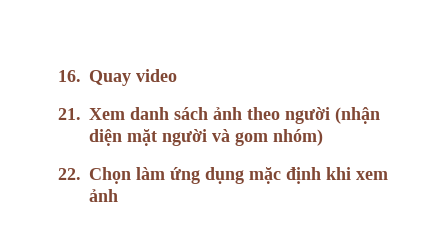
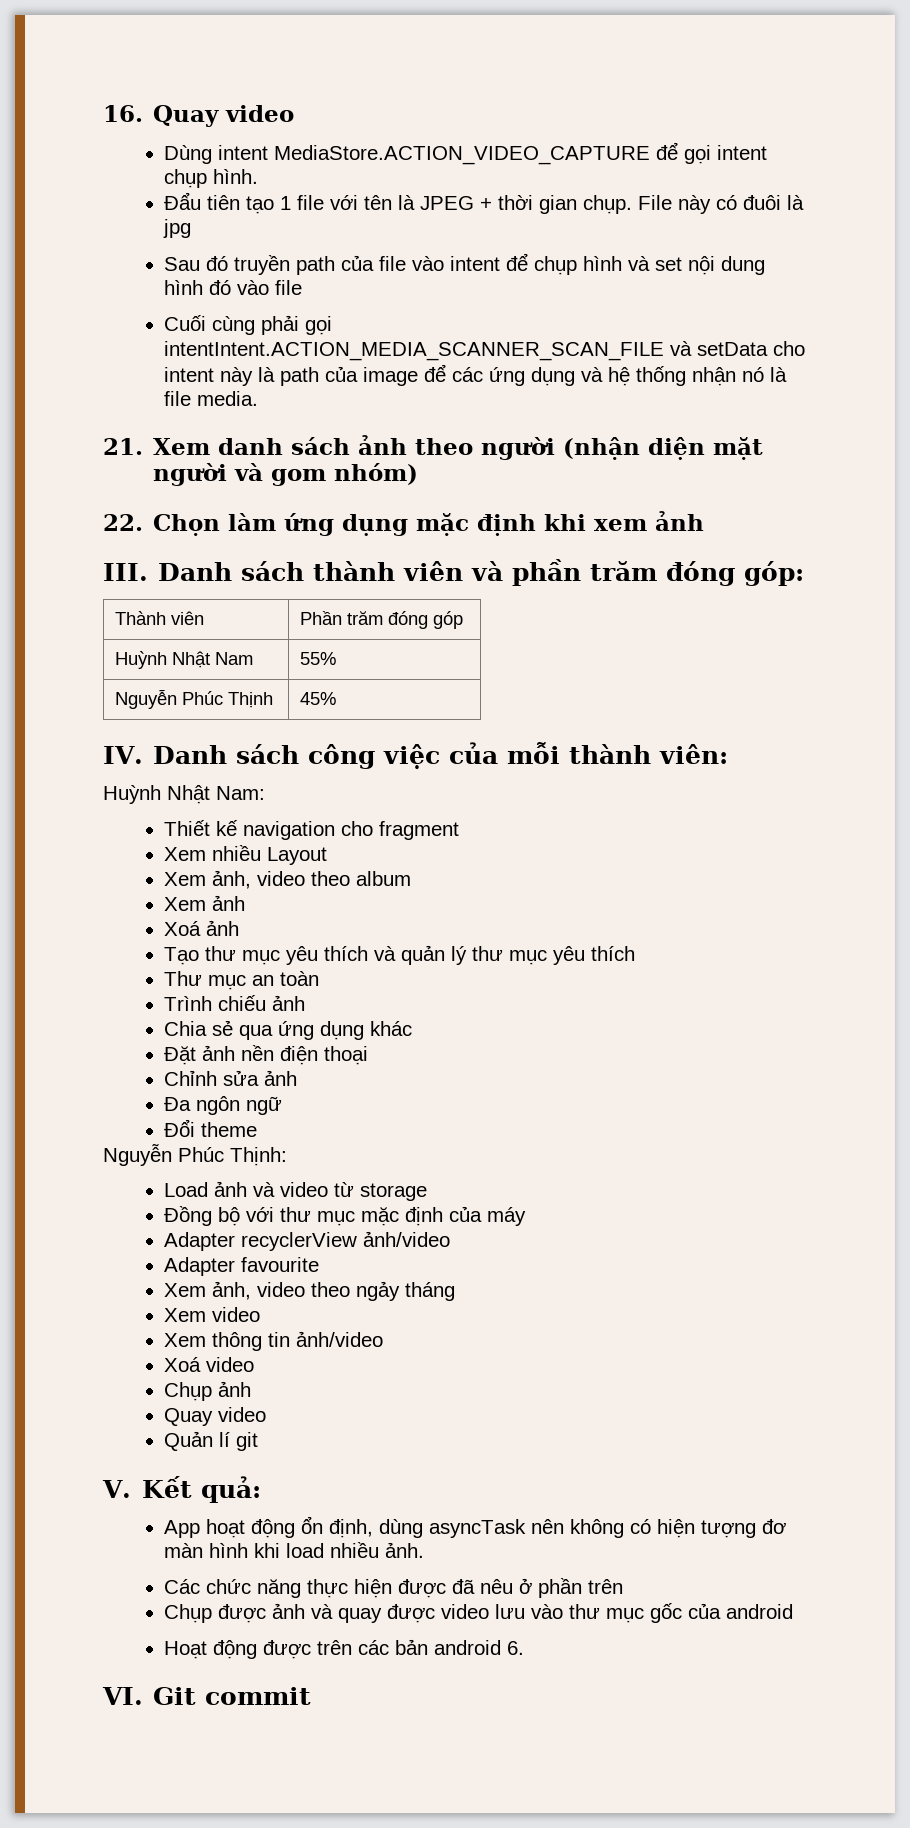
+ Dùng intent MediaStore.ACTION_VIDEO_CAPTURE để gọi intent chụp hình.
+ Đẩu tiên tạo 1 file với tên là JPEG + thời gian chụp. File này có đuôi là jpg
+ Sau đó truyền path của file vào intent để chụp hình và set nội dung hình đó vào file
+ Cuối cùng phải gọi intentIntent.ACTION_MEDIA_SCANNER_SCAN_FILE và setData cho intent này là path của image để các ứng dụng và hệ thống nhận nó là file media.
+ III. Danh sách thành viên và phần trăm đóng góp:
+ Thành viên | Phần trăm đóng góp
+ Huỳnh Nhật Nam | 55%
+ Nguyễn Phúc Thịnh | 45%
+ IV. Danh sách công việc của mỗi thành viên:
+ Huỳnh Nhật Nam:
+ Thiết kế navigation cho fragment
+ Xem nhiều Layout
+ Xem ảnh, video theo album
+ Xem ảnh
+ Xoá ảnh
+ Tạo thư mục yêu thích và quản lý thư mục yêu thích
+ Thư mục an toàn
+ Trình chiếu ảnh
+ Chia sẻ qua ứng dụng khác
+ Đặt ảnh nền điện thoại
+ Chỉnh sửa ảnh
+ Đa ngôn ngữ
+ Đổi theme
+ Nguyễn Phúc Thịnh:
+ Load ảnh và video từ storage
+ Đồng bộ với thư mục mặc định của máy
+ Adapter recyclerView ảnh/video
+ Adapter favourite
+ Xem ảnh, video theo ngảy tháng
+ Xem video
+ Xem thông tin ảnh/video
+ Xoá video
+ Chụp ảnh
+ Quay video
+ Quản lí git
+ V. Kết quả:
+ App hoạt động ổn định, dùng asyncTask nên không có hiện tượng đơ màn hình khi load nhiều ảnh.
+ Các chức năng thực hiện được đã nêu ở phần trên
+ Chụp được ảnh và quay được video lưu vào thư mục gốc của android
+ Hoạt động được trên các bản android 6.
+ VI. Git commit

